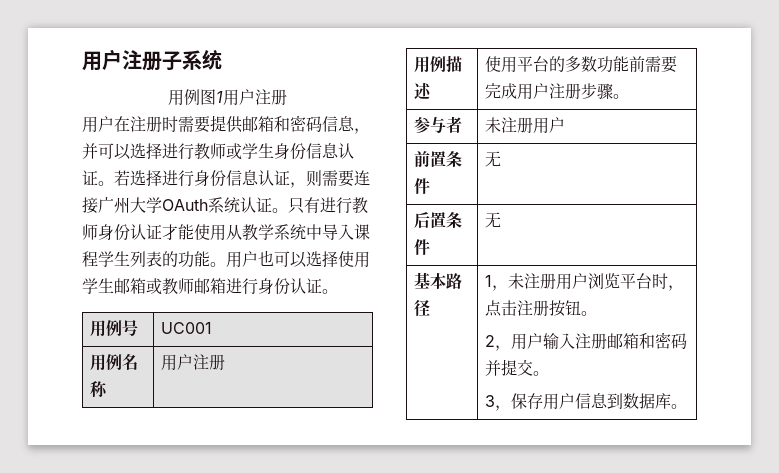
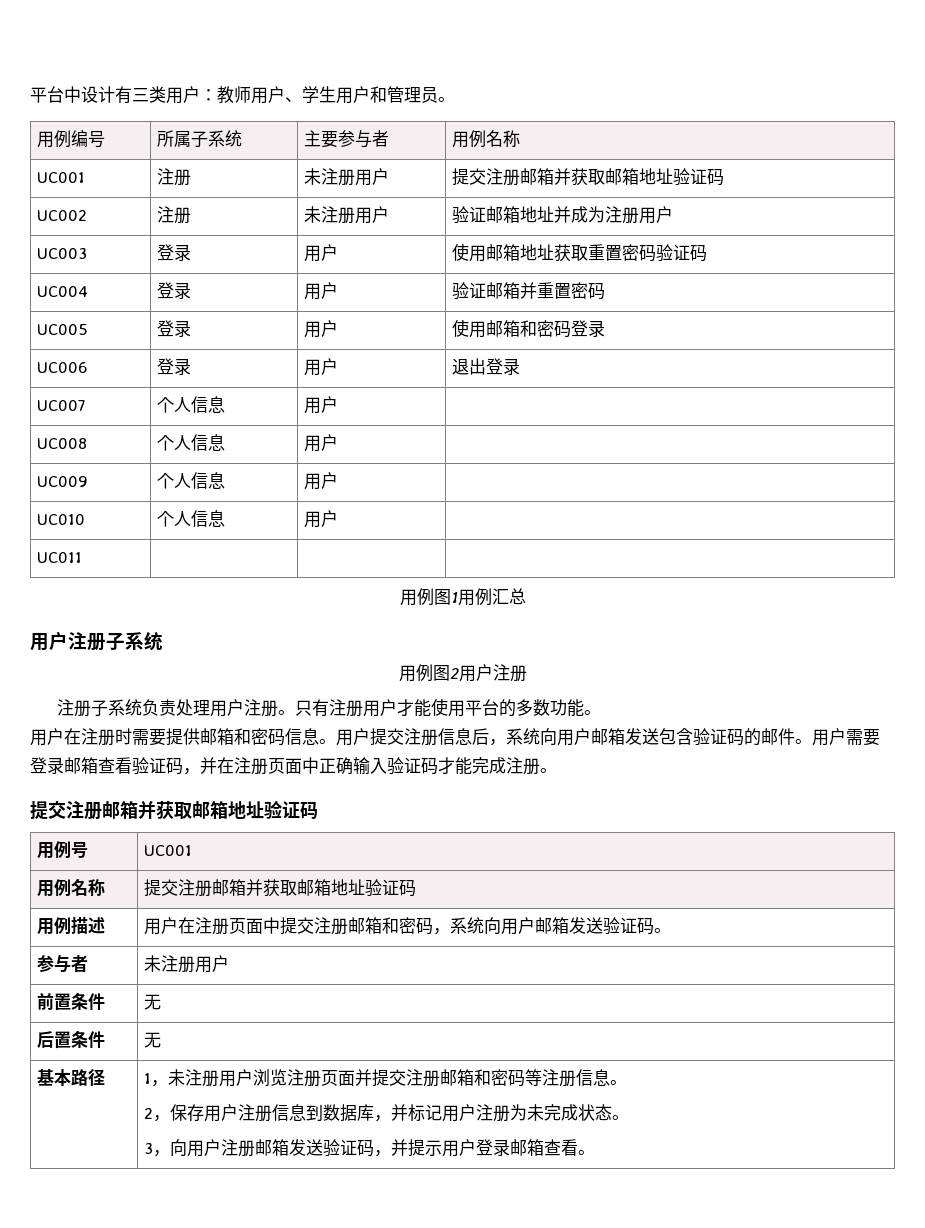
+ 平台中设计有三类用户：教师用户、学生用户和管理员。
+ 用例编号 | 所属子系统 | 主要参与者 | 用例名称
+ UC001 | 注册 | 未注册用户 | 提交注册邮箱并获取邮箱地址验证码
+ UC002 | 注册 | 未注册用户 | 验证邮箱地址并成为注册用户
+ UC003 | 登录 | 用户 | 使用邮箱地址获取重置密码验证码
+ UC004 | 登录 | 用户 | 验证邮箱并重置密码
+ UC005 | 登录 | 用户 | 使用邮箱和密码登录
+ UC006 | 登录 | 用户 | 退出登录
+ UC007 | 个人信息 | 用户 |
+ UC008 | 个人信息 | 用户 |
+ UC009 | 个人信息 | 用户 |
+ UC010 | 个人信息 | 用户 |
+ UC011 | | |
+ 用例图1用例汇总
- 用例图1用户注册
+ 用例图2用户注册
+ 注册子系统负责处理用户注册。只有注册用户才能使用平台的多数功能。
- 用户在注册时需要提供邮箱和密码信息，并可以选择进行教师或学生身份信息认证。若选择进行身份信息认证，则需要连接广州大学OAuth系统认证。只有进行教师身份认证才能使用从教学系统中导入课程学生列表的功能。用户也可以选择使用学生邮箱或教师邮箱进行身份认证。
+ 用户在注册时需要提供邮箱和密码信息。用户提交注册信息后，系统向用户邮箱发送包含验证码的邮件。用户需要登录邮箱查看验证码，并在注册页面中正确输入验证码才能完成注册。
+ 提交注册邮箱并获取邮箱地址验证码
- 用例名称 | 用户注册
- 用例描述 | 使用平台的多数功能前需要完成用户注册步骤。
+ 用例名称 | 提交注册邮箱并获取邮箱地址验证码
+ 用例描述 | 用户在注册页面中提交注册邮箱和密码，系统向用户邮箱发送验证码。
- 1，未注册用户浏览平台时，点击注册按钮。
- 2，用户输入注册邮箱和密码并提交。
- 3，保存用户信息到数据库。
+ 1，未注册用户浏览注册页面并提交注册邮箱和密码等注册信息。
+ 2，保存用户注册信息到数据库，并标记用户注册为未完成状态。
+ 3，向用户注册邮箱发送验证码，并提示用户登录邮箱查看。

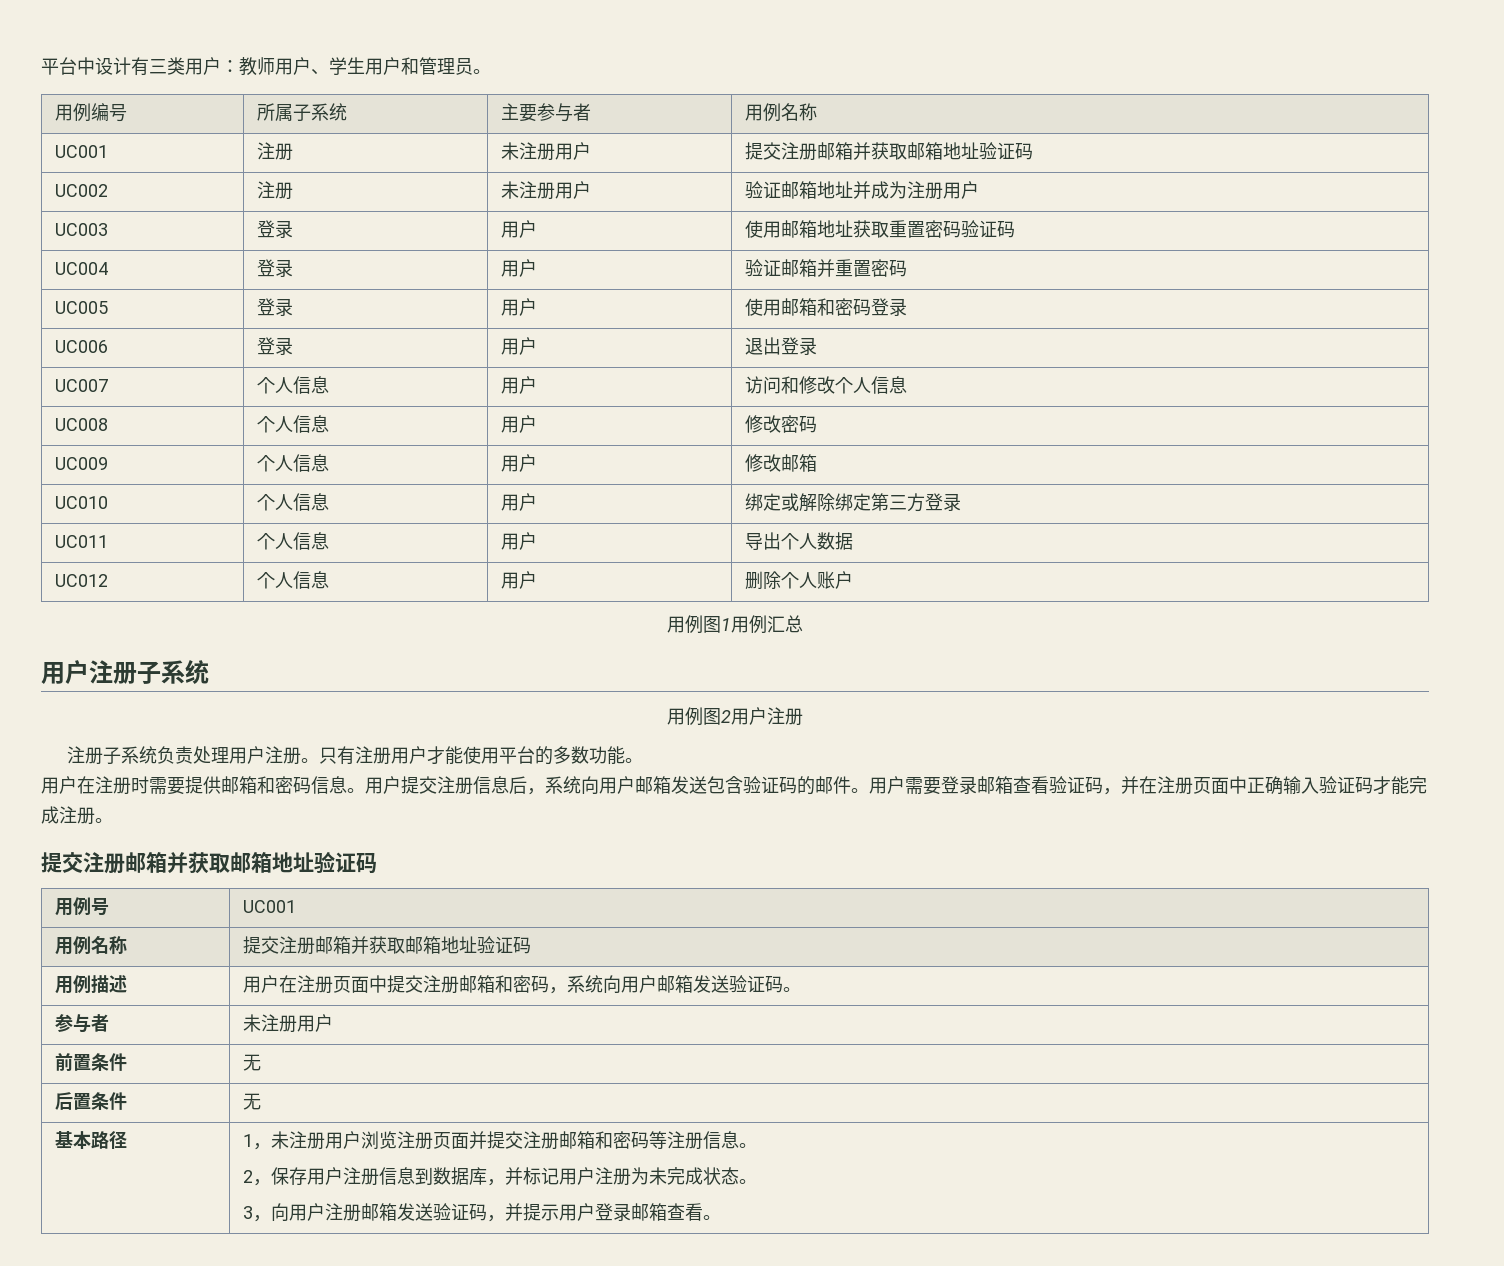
- UC007 | 个人信息 | 用户 |
+ UC007 | 个人信息 | 用户 | 访问和修改个人信息
- UC008 | 个人信息 | 用户 |
+ UC008 | 个人信息 | 用户 | 修改密码
- UC009 | 个人信息 | 用户 |
+ UC009 | 个人信息 | 用户 | 修改邮箱
- UC010 | 个人信息 | 用户 |
- UC011 | | |
+ UC010 | 个人信息 | 用户 | 绑定或解除绑定第三方登录
+ UC011 | 个人信息 | 用户 | 导出个人数据
+ UC012 | 个人信息 | 用户 | 删除个人账户

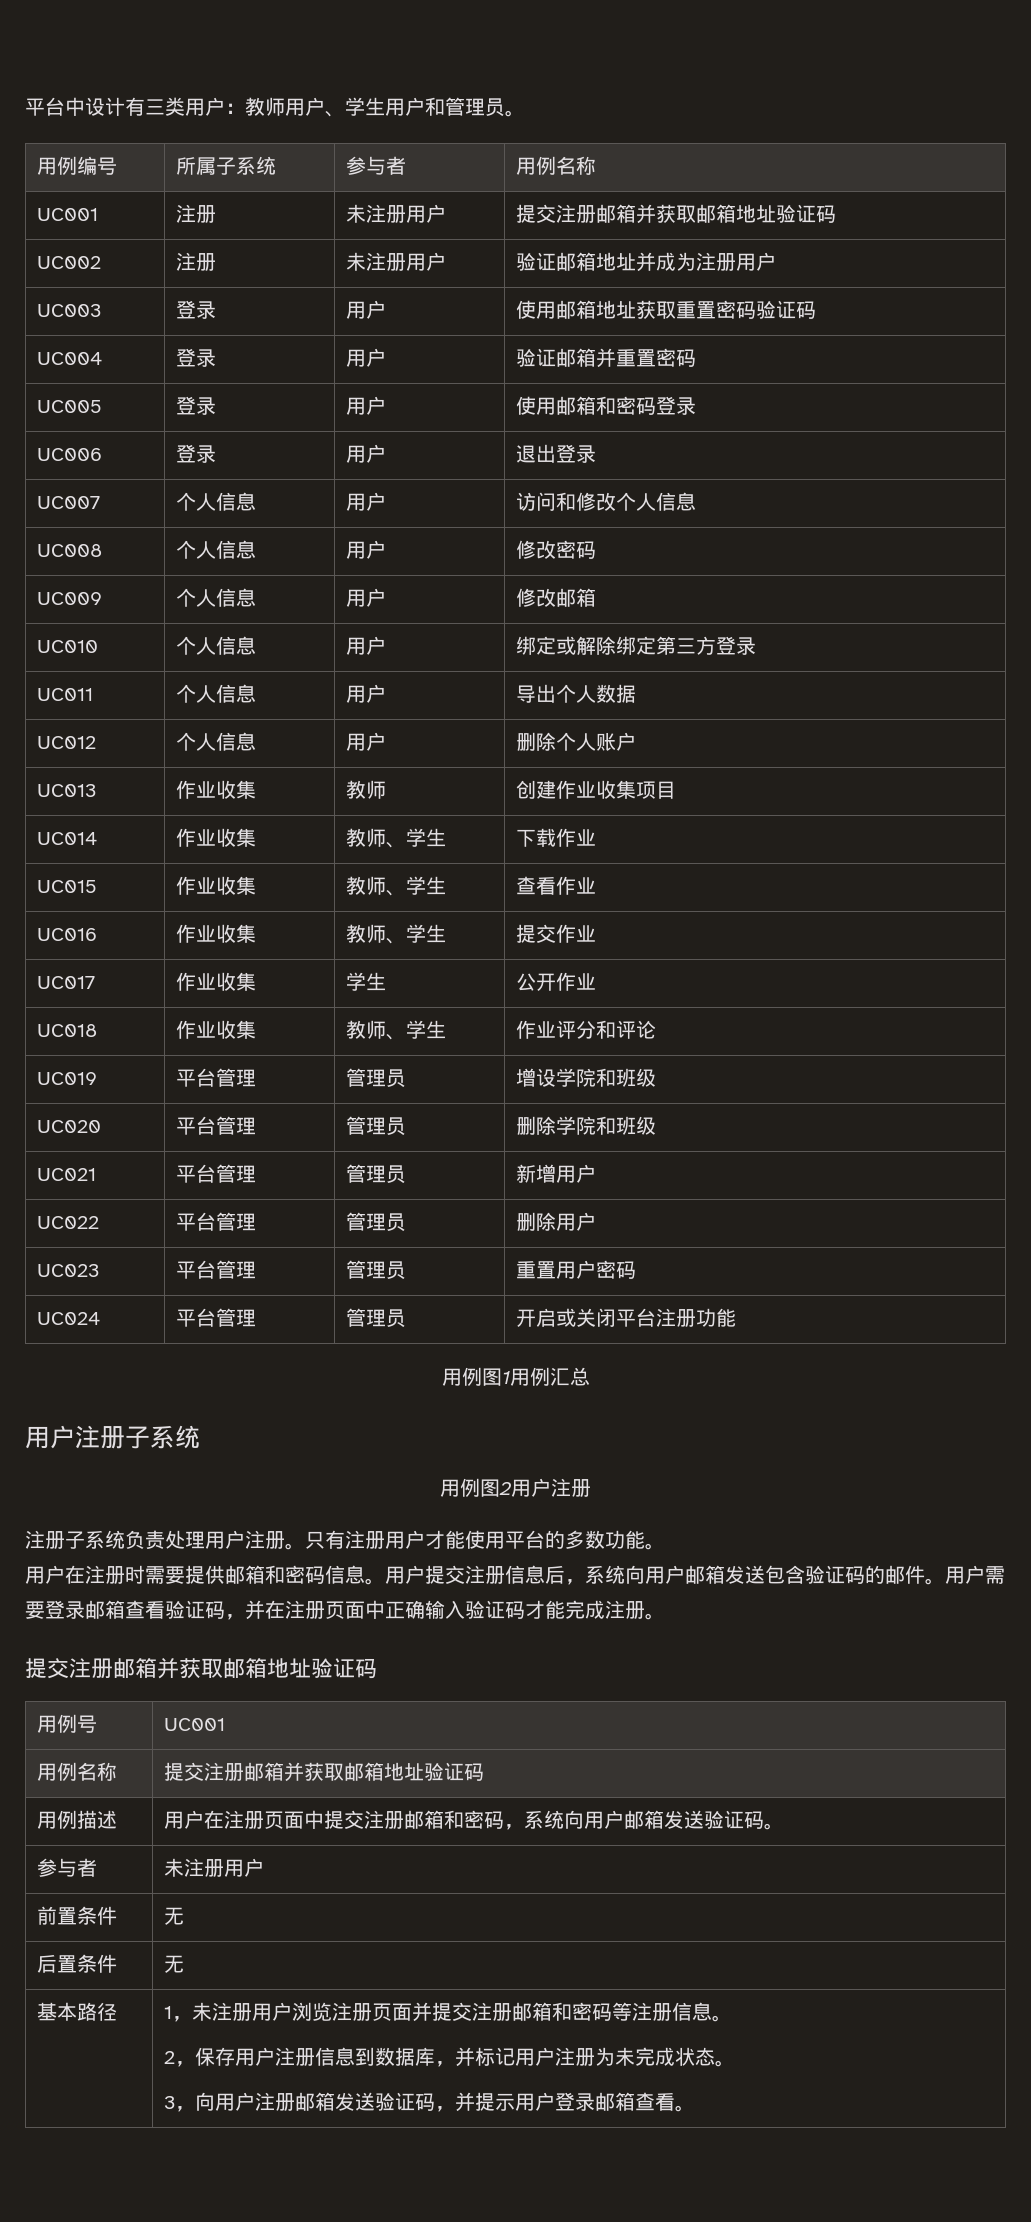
- 用例编号 | 所属子系统 | 主要参与者 | 用例名称
+ 用例编号 | 所属子系统 | 参与者 | 用例名称
+ UC013 | 作业收集 | 教师 | 创建作业收集项目
+ UC014 | 作业收集 | 教师、学生 | 下载作业
+ UC015 | 作业收集 | 教师、学生 | 查看作业
+ UC016 | 作业收集 | 教师、学生 | 提交作业
+ UC017 | 作业收集 | 学生 | 公开作业
+ UC018 | 作业收集 | 教师、学生 | 作业评分和评论
+ UC019 | 平台管理 | 管理员 | 增设学院和班级
+ UC020 | 平台管理 | 管理员 | 删除学院和班级
+ UC021 | 平台管理 | 管理员 | 新增用户
+ UC022 | 平台管理 | 管理员 | 删除用户
+ UC023 | 平台管理 | 管理员 | 重置用户密码
+ UC024 | 平台管理 | 管理员 | 开启或关闭平台注册功能

